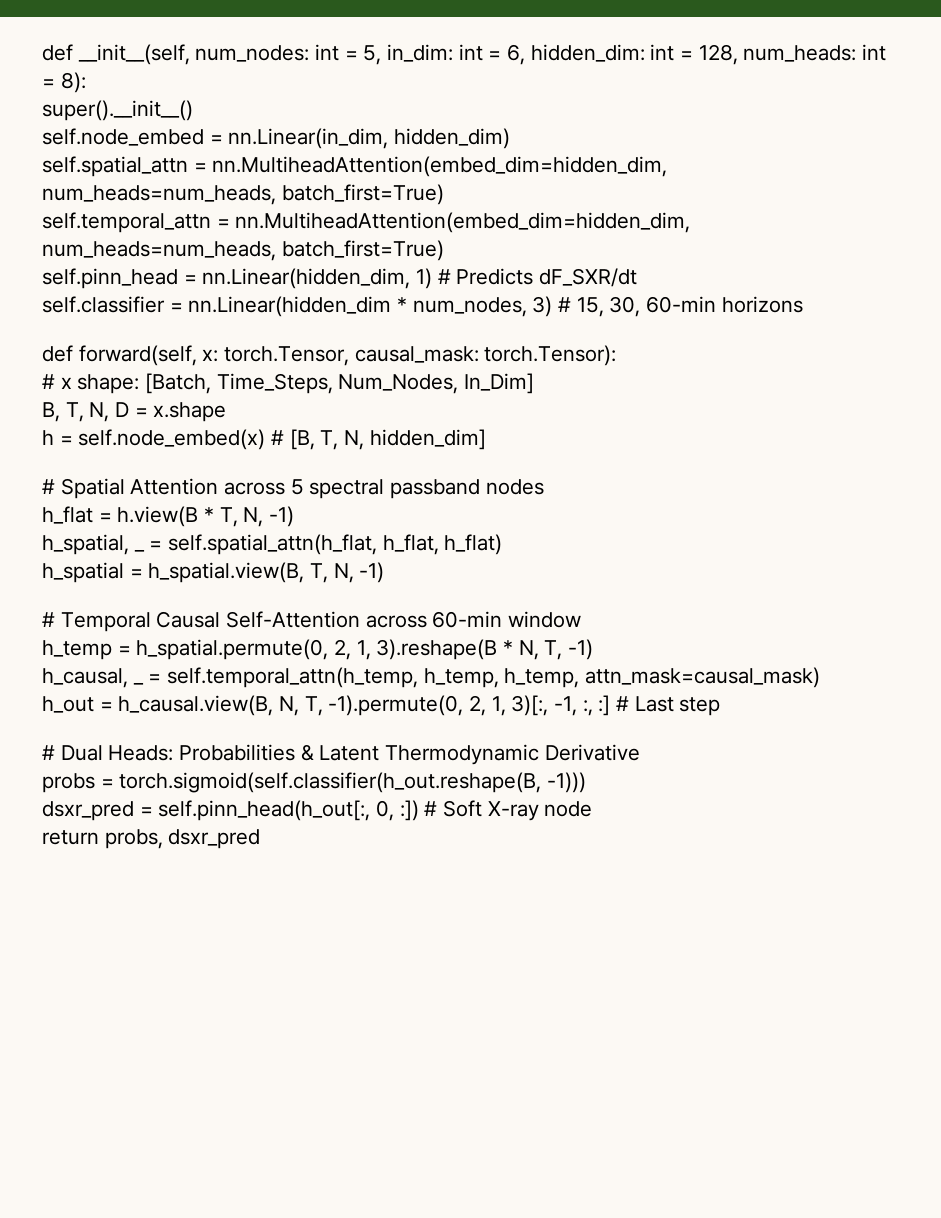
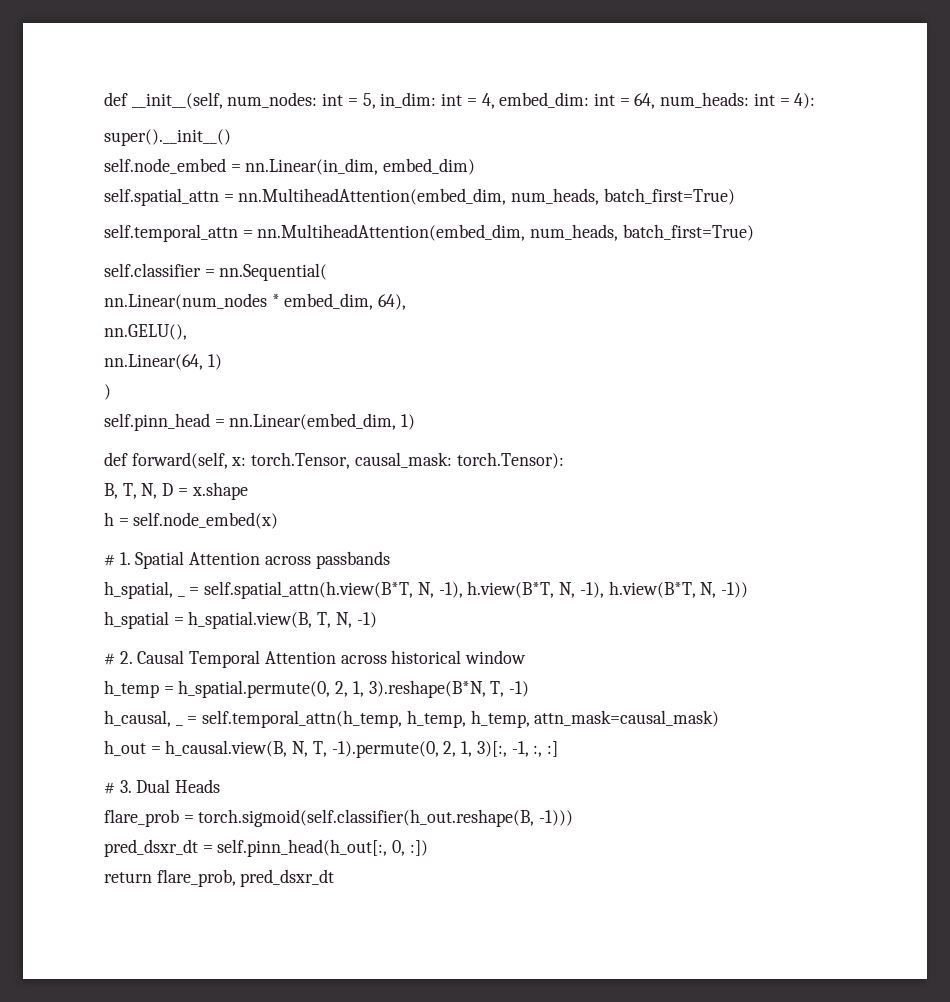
- def __init__(self, num_nodes: int = 5, in_dim: int = 6, hidden_dim: int = 128, num_heads: int = 8):
+ def __init__(self, num_nodes: int = 5, in_dim: int = 4, embed_dim: int = 64, num_heads: int = 4):
- self.node_embed = nn.Linear(in_dim, hidden_dim)
+ self.node_embed = nn.Linear(in_dim, embed_dim)
- self.spatial_attn = nn.MultiheadAttention(embed_dim=hidden_dim, num_heads=num_heads, batch_first=True)
+ self.spatial_attn = nn.MultiheadAttention(embed_dim, num_heads, batch_first=True)
- self.temporal_attn = nn.MultiheadAttention(embed_dim=hidden_dim, num_heads=num_heads, batch_first=True)
+ self.temporal_attn = nn.MultiheadAttention(embed_dim, num_heads, batch_first=True)
+ self.classifier = nn.Sequential(
+ nn.Linear(num_nodes * embed_dim, 64),
+ nn.GELU(),
+ nn.Linear(64, 1)
+ )
- self.pinn_head = nn.Linear(hidden_dim, 1) # Predicts dF_SXR/dt
- self.classifier = nn.Linear(hidden_dim * num_nodes, 3) # 15, 30, 60-min horizons
+ self.pinn_head = nn.Linear(embed_dim, 1)
- # x shape: [Batch, Time_Steps, Num_Nodes, In_Dim]
- h = self.node_embed(x) # [B, T, N, hidden_dim]
- # Spatial Attention across 5 spectral passband nodes
- h_flat = h.view(B * T, N, -1)
- h_spatial, _ = self.spatial_attn(h_flat, h_flat, h_flat)
+ h = self.node_embed(x)
+ # 1. Spatial Attention across passbands
+ h_spatial, _ = self.spatial_attn(h.view(B*T, N, -1), h.view(B*T, N, -1), h.view(B*T, N, -1))
- # Temporal Causal Self-Attention across 60-min window
+ # 2. Causal Temporal Attention across historical window
- h_temp = h_spatial.permute(0, 2, 1, 3).reshape(B * N, T, -1)
+ h_temp = h_spatial.permute(0, 2, 1, 3).reshape(B*N, T, -1)
- h_out = h_causal.view(B, N, T, -1).permute(0, 2, 1, 3)[:, -1, :, :] # Last step
- # Dual Heads: Probabilities & Latent Thermodynamic Derivative
- probs = torch.sigmoid(self.classifier(h_out.reshape(B, -1)))
+ h_out = h_causal.view(B, N, T, -1).permute(0, 2, 1, 3)[:, -1, :, :]
+ # 3. Dual Heads
+ flare_prob = torch.sigmoid(self.classifier(h_out.reshape(B, -1)))
- dsxr_pred = self.pinn_head(h_out[:, 0, :]) # Soft X-ray node
+ pred_dsxr_dt = self.pinn_head(h_out[:, 0, :])
- return probs, dsxr_pred
+ return flare_prob, pred_dsxr_dt

